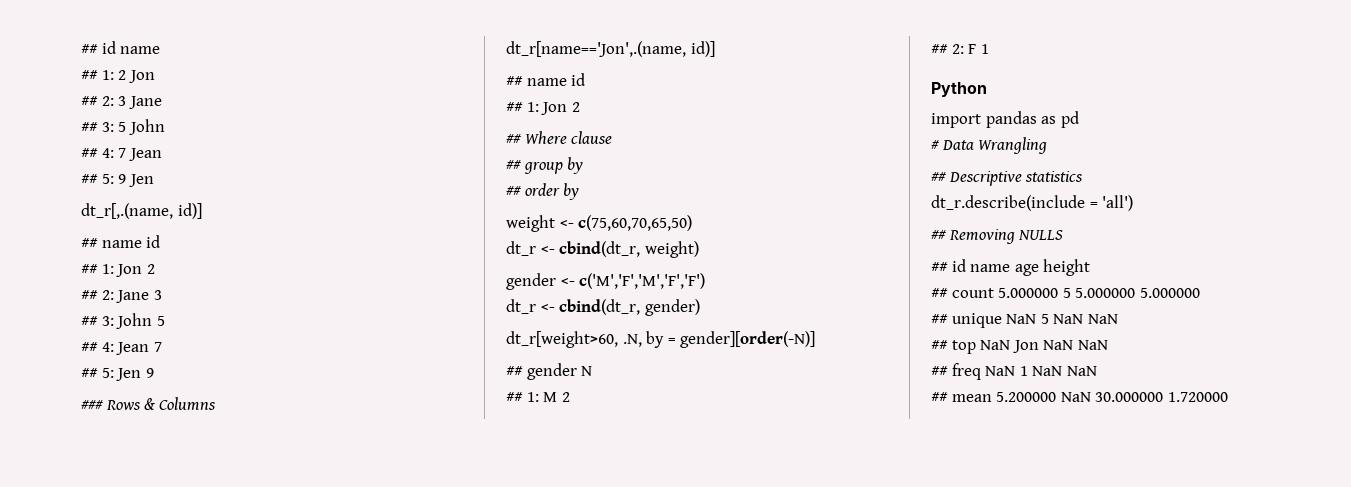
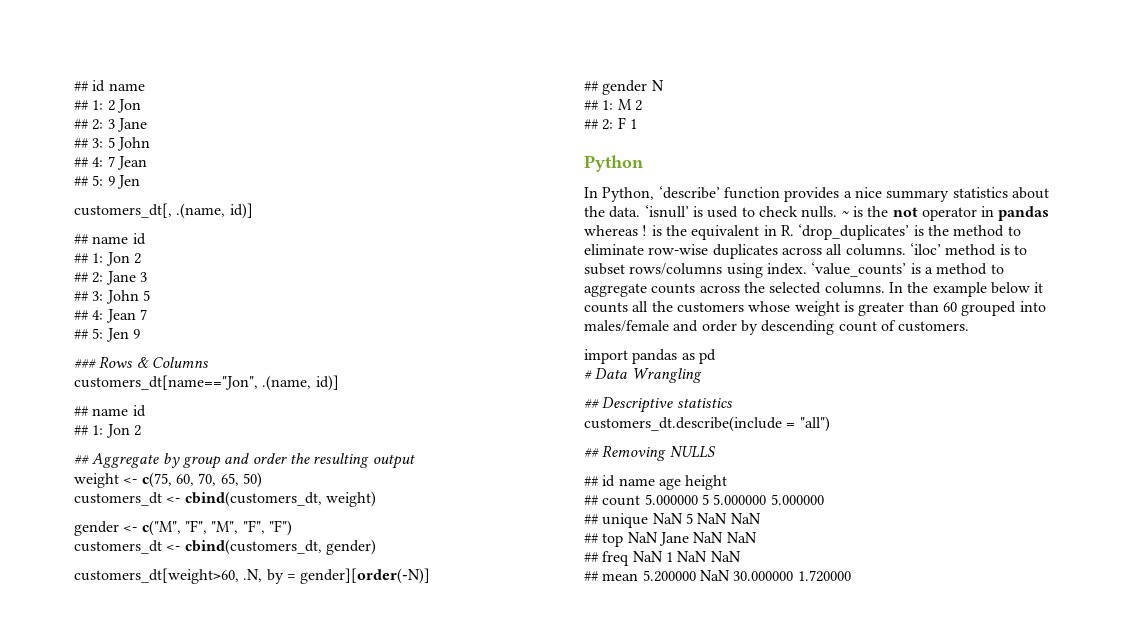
- dt_r[,.(name, id)]
+ customers_dt[, .(name, id)]
- dt_r[name=='Jon',.(name, id)]
+ customers_dt[name=="Jon", .(name, id)]
  ## name id
  ## 1: Jon 2
- ## Where clause
- ## group by
- ## order by
- weight <- c(75,60,70,65,50)
- dt_r <- cbind(dt_r, weight)
- gender <- c('M','F','M','F','F')
- dt_r <- cbind(dt_r, gender)
+ ## Aggregate by group and order the resulting output
+ weight <- c(75, 60, 70, 65, 50)
+ customers_dt <- cbind(customers_dt, weight)
+ gender <- c("M", "F", "M", "F", "F")
+ customers_dt <- cbind(customers_dt, gender)
- dt_r[weight>60, .N, by = gender][order(-N)]
+ customers_dt[weight>60, .N, by = gender][order(-N)]
+ In Python, ‘describe’ function provides a nice summary statistics about the data. ‘isnull’ is used to check nulls. ~ is the not operator in pandas whereas ! is the equivalent in R. ‘drop_duplicates’ is the method to eliminate row-wise duplicates across all columns. ‘iloc’ method is to subset rows/columns using index. ‘value_counts’ is a method to aggregate counts across the selected columns. In the example below it counts all the customers whose weight is greater than 60 grouped into males/female and order by descending count of customers.
- dt_r.describe(include = 'all')
+ customers_dt.describe(include = "all")
- ## top NaN Jon NaN NaN
+ ## top NaN Jane NaN NaN

